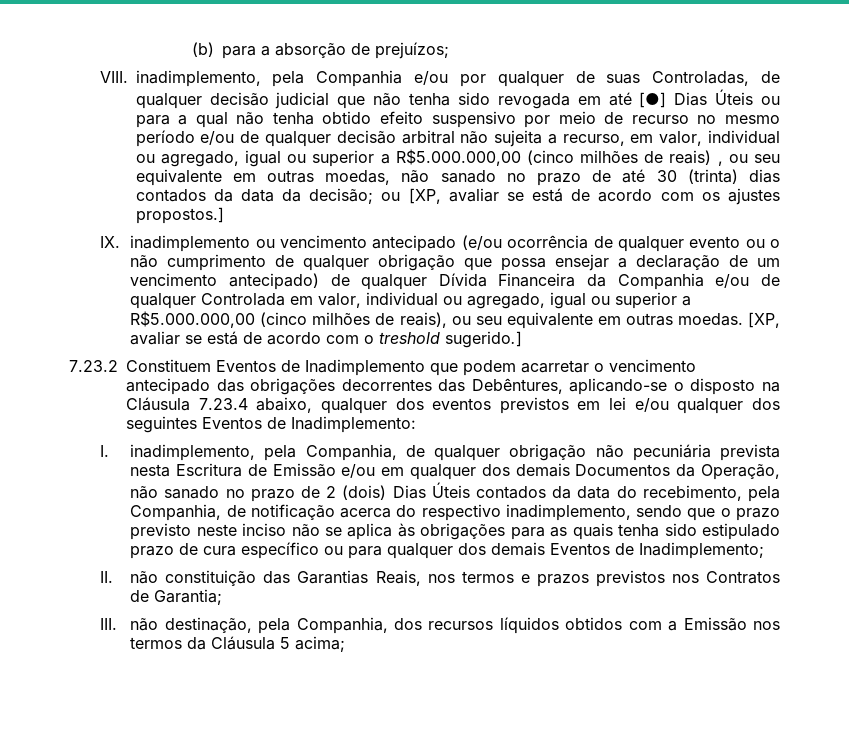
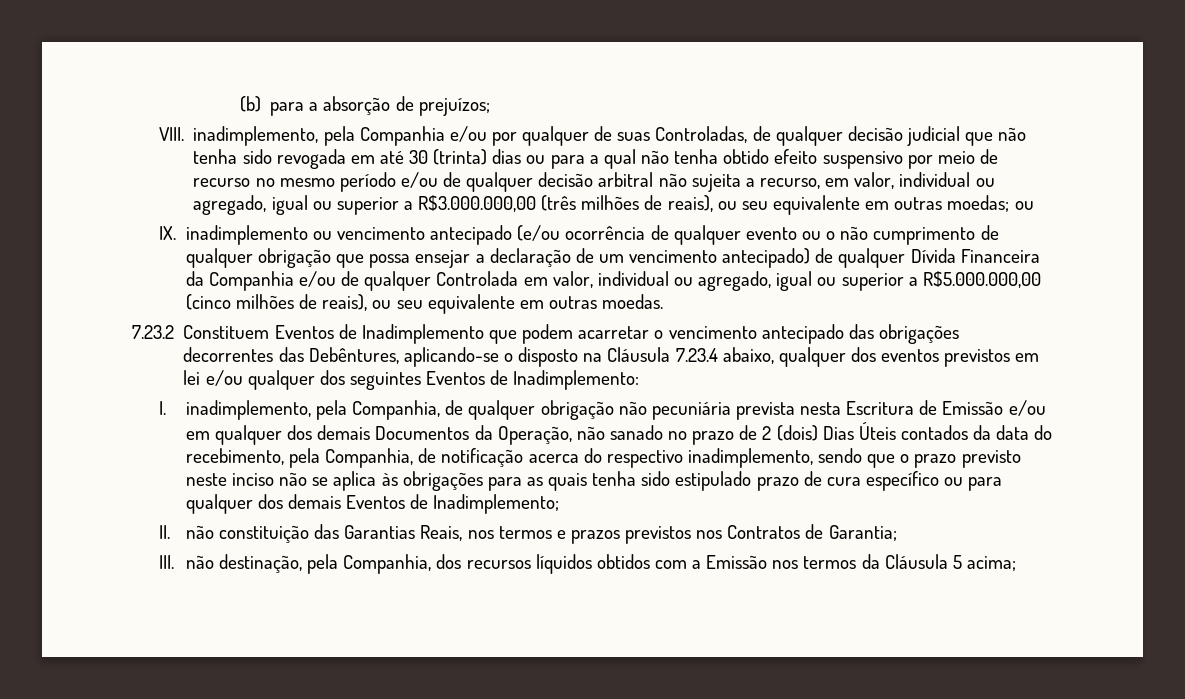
- VIII. inadimplemento, pela Companhia e/ou por qualquer de suas Controladas, de qualquer decisão judicial que não tenha sido revogada em até [●] Dias Úteis ou para a qual não tenha obtido efeito suspensivo por meio de recurso no mesmo período e/ou de qualquer decisão arbitral não sujeita a recurso, em valor, individual ou agregado, igual ou superior a R$5.000.000,00 (cinco milhões de reais) , ou seu equivalente em outras moedas, não sanado no prazo de até 30 (trinta) dias contados da data da decisão; ou [XP, avaliar se está de acordo com os ajustes propostos.]
+ VIII. inadimplemento, pela Companhia e/ou por qualquer de suas Controladas, de qualquer decisão judicial que não tenha sido revogada em até 30 (trinta) dias ou para a qual não tenha obtido efeito suspensivo por meio de recurso no mesmo período e/ou de qualquer decisão arbitral não sujeita a recurso, em valor, individual ou agregado, igual ou superior a R$3.000.000,00 (três milhões de reais), ou seu equivalente em outras moedas; ou
- [XP, avaliar se está de acordo com o treshold sugerido.]

